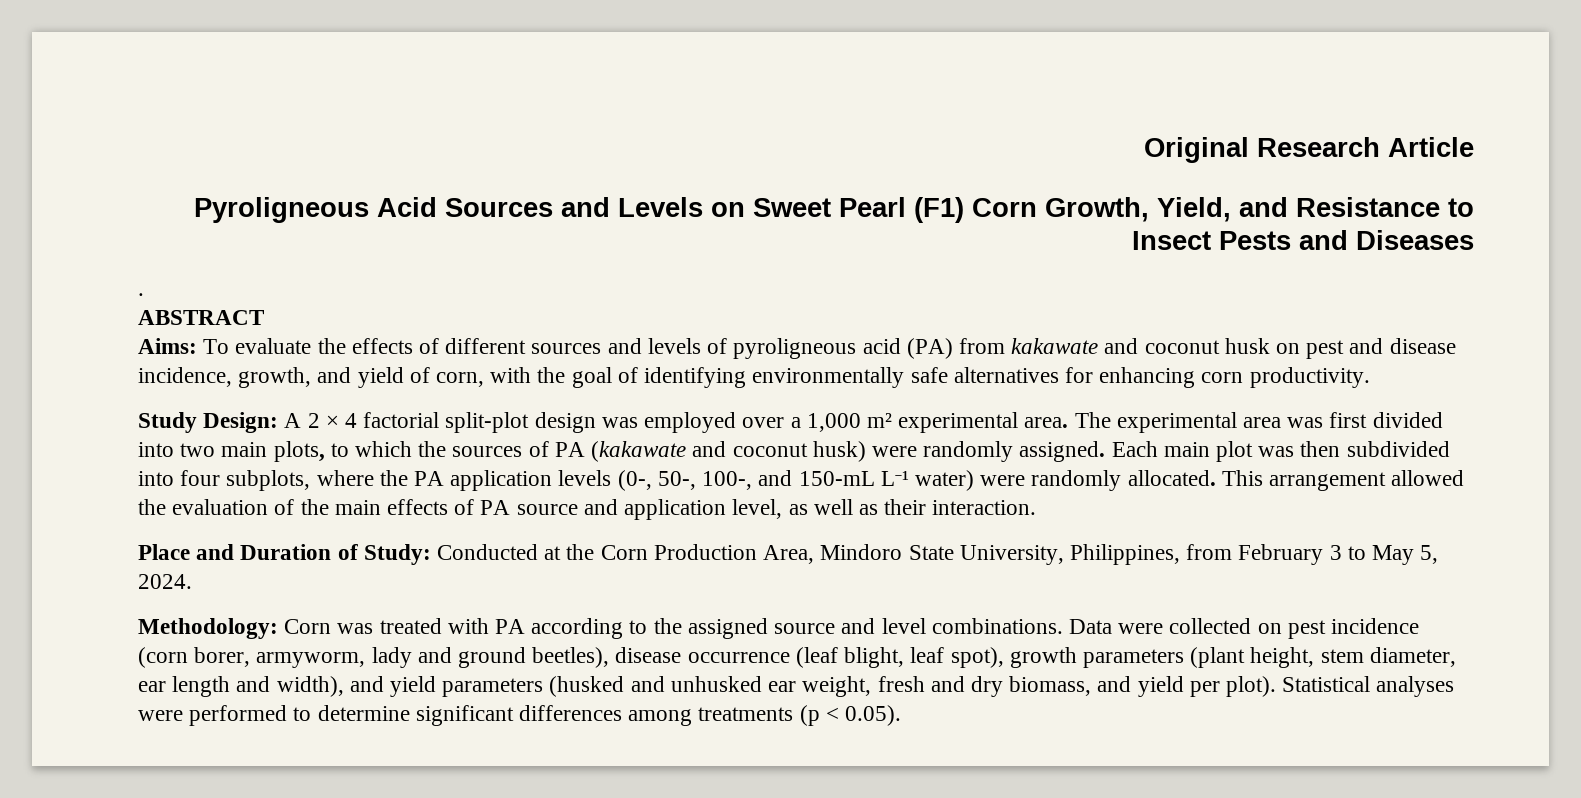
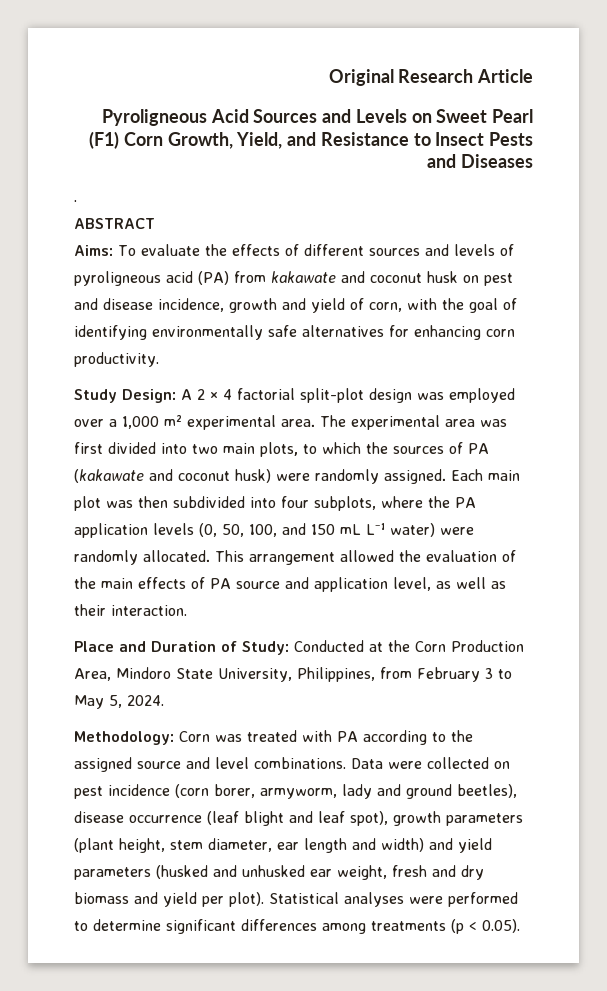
- Aims: To evaluate the effects of different sources and levels of pyroligneous acid (PA) from kakawate and coconut husk on pest and disease incidence, growth, and yield of corn, with the goal of identifying environmentally safe alternatives for enhancing corn productivity.
+ Aims: To evaluate the effects of different sources and levels of pyroligneous acid (PA) from kakawate and coconut husk on pest and disease incidence, growth and yield of corn, with the goal of identifying environmentally safe alternatives for enhancing corn productivity.
- Each main plot was then subdivided into four subplots, where the PA application levels (0-, 50-, 100-, and 150-mL L⁻¹ water) were randomly allocated.
+ Each main plot was then subdivided into four subplots, where the PA application levels (0, 50, 100, and 150 mL L⁻¹ water) were randomly allocated.
- Data were collected on pest incidence (corn borer, armyworm, lady and ground beetles), disease occurrence (leaf blight, leaf spot), growth parameters (plant height, stem diameter, ear length and width), and yield parameters (husked and unhusked ear weight, fresh and dry biomass, and yield per plot).
+ Data were collected on pest incidence (corn borer, armyworm, lady and ground beetles), disease occurrence (leaf blight and leaf spot), growth parameters (plant height, stem diameter, ear length and width) and yield parameters (husked and unhusked ear weight, fresh and dry biomass and yield per plot).

